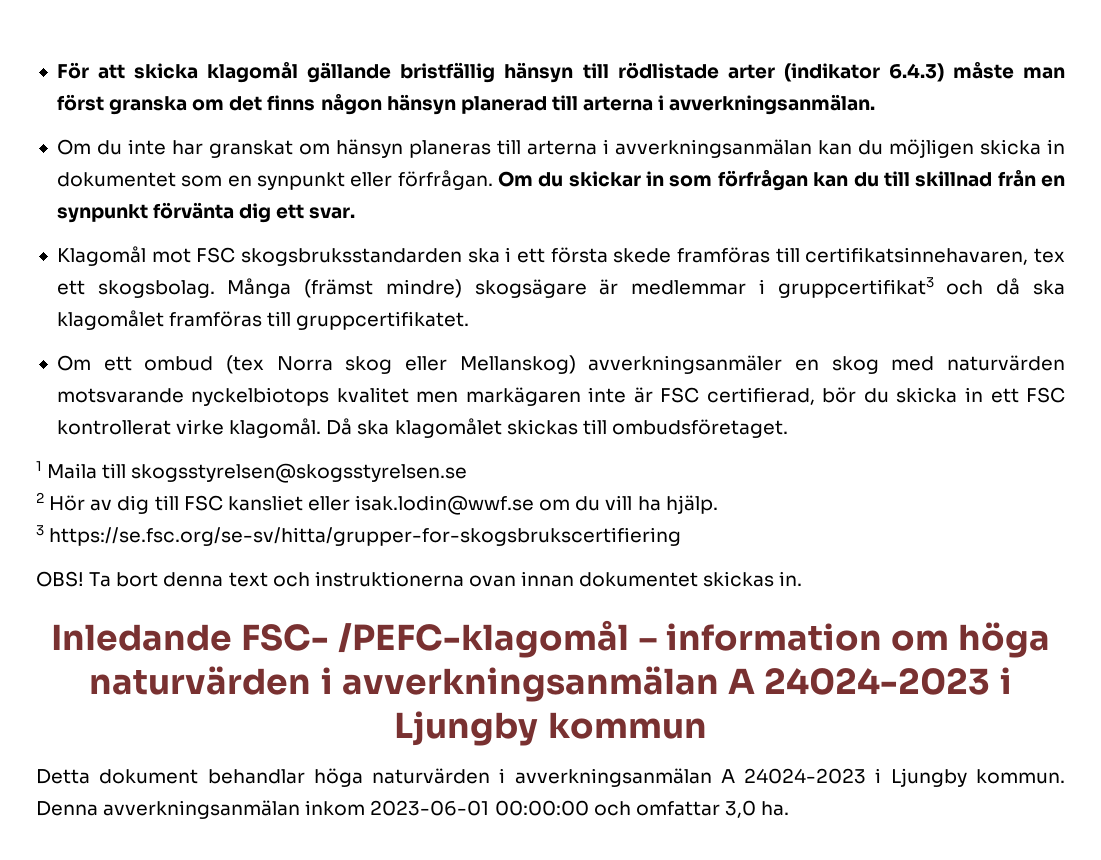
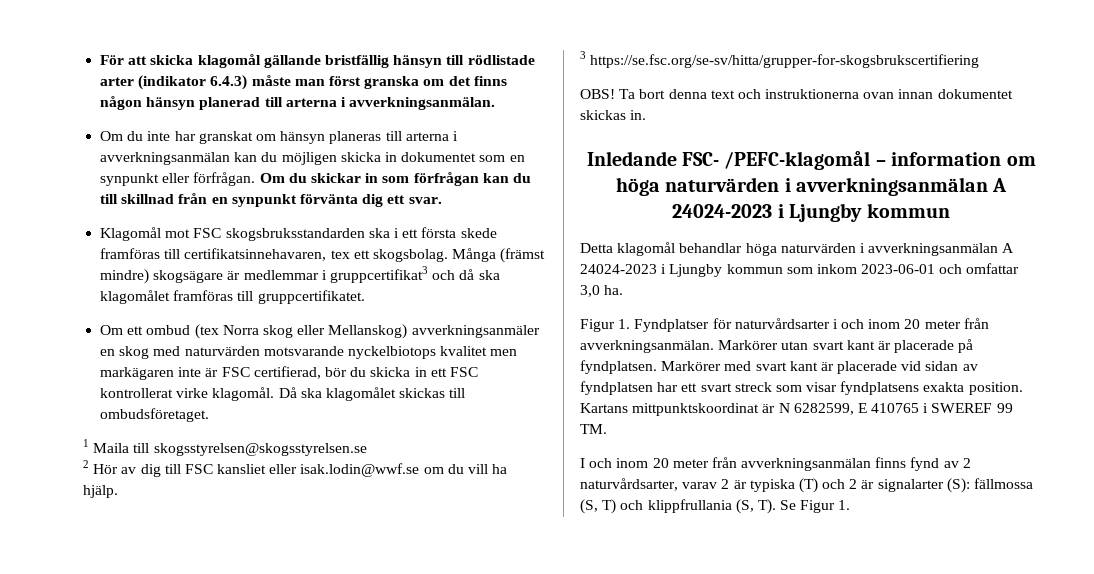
- Detta dokument behandlar höga naturvärden i avverkningsanmälan A 24024-2023 i Ljungby kommun. Denna avverkningsanmälan inkom 2023-06-01 00:00:00 och omfattar 3,0 ha.
+ Detta klagomål behandlar höga naturvärden i avverkningsanmälan A 24024-2023 i Ljungby kommun som inkom 2023-06-01 och omfattar 3,0 ha.
+ Figur 1. Fyndplatser för naturvårdsarter i och inom 20 meter från avverkningsanmälan. Markörer utan svart kant är placerade på fyndplatsen. Markörer med svart kant är placerade vid sidan av fyndplatsen har ett svart streck som visar fyndplatsens exakta position. Kartans mittpunktskoordinat är N 6282599, E 410765 i SWEREF 99 TM.
+ I och inom 20 meter från avverkningsanmälan finns fynd av 2 naturvårdsarter, varav 2 är typiska (T) och 2 är signalarter (S): fällmossa (S, T) och klippfrullania (S, T). Se Figur 1.

